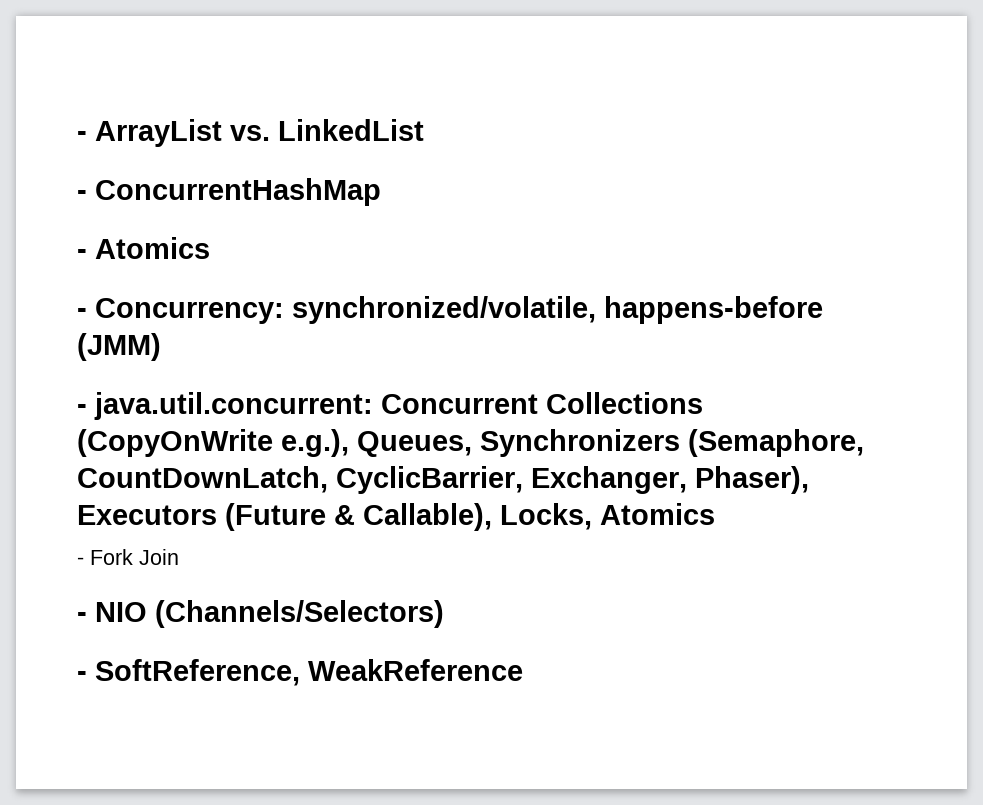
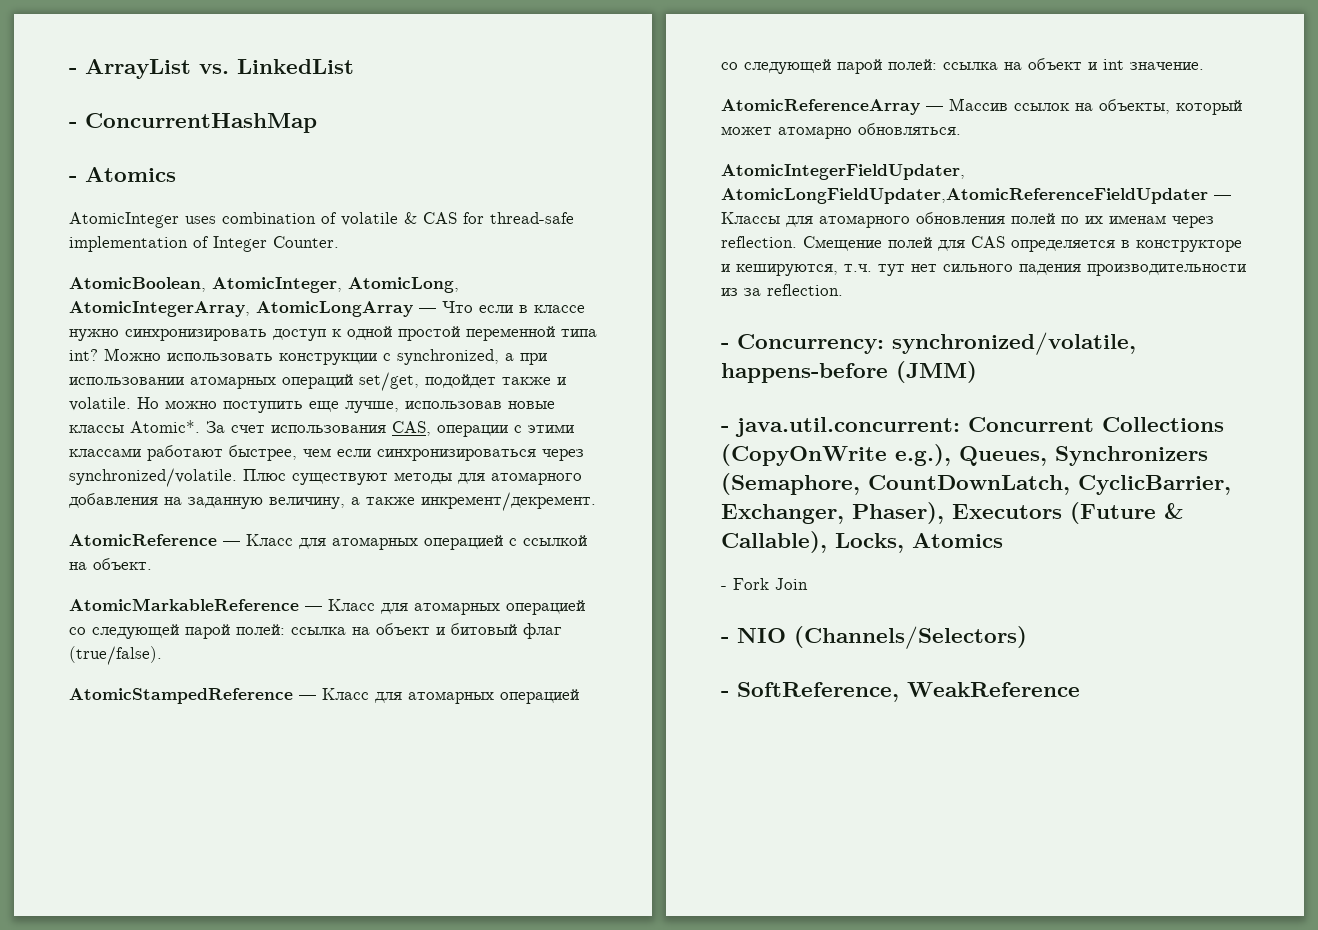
+ AtomicInteger uses combination of volatile & CAS for thread-safe implementation of Integer Counter.
+ AtomicBoolean, AtomicInteger, AtomicLong, AtomicIntegerArray, AtomicLongArray — Что если в классе нужно синхронизировать доступ к одной простой переменной типа int? Можно использовать конструкции с synchronized, а при использовании атомарных операций set/get, подойдет также и volatile. Но можно поступить еще лучше, использовав новые классы Atomic*. За счет использования CAS, операции с этими классами работают быстрее, чем если синхронизироваться через synchronized/volatile. Плюс существуют методы для атомарного добавления на заданную величину, а также инкремент/декремент.
+ AtomicReference — Класс для атомарных операцией с ссылкой на объект.
+ AtomicMarkableReference — Класс для атомарных операцией со следующей парой полей: ссылка на объект и битовый флаг (true/false).
+ AtomicStampedReference — Класс для атомарных операцией со следующей парой полей: ссылка на объект и int значение.
+ AtomicReferenceArray — Массив ссылок на объекты, который может атомарно обновляться.
+ AtomicIntegerFieldUpdater, AtomicLongFieldUpdater,AtomicReferenceFieldUpdater — Классы для атомарного обновления полей по их именам через reflection. Смещение полей для CAS определяется в конструкторе и кешируются, т.ч. тут нет сильного падения производительности из за reflection.

